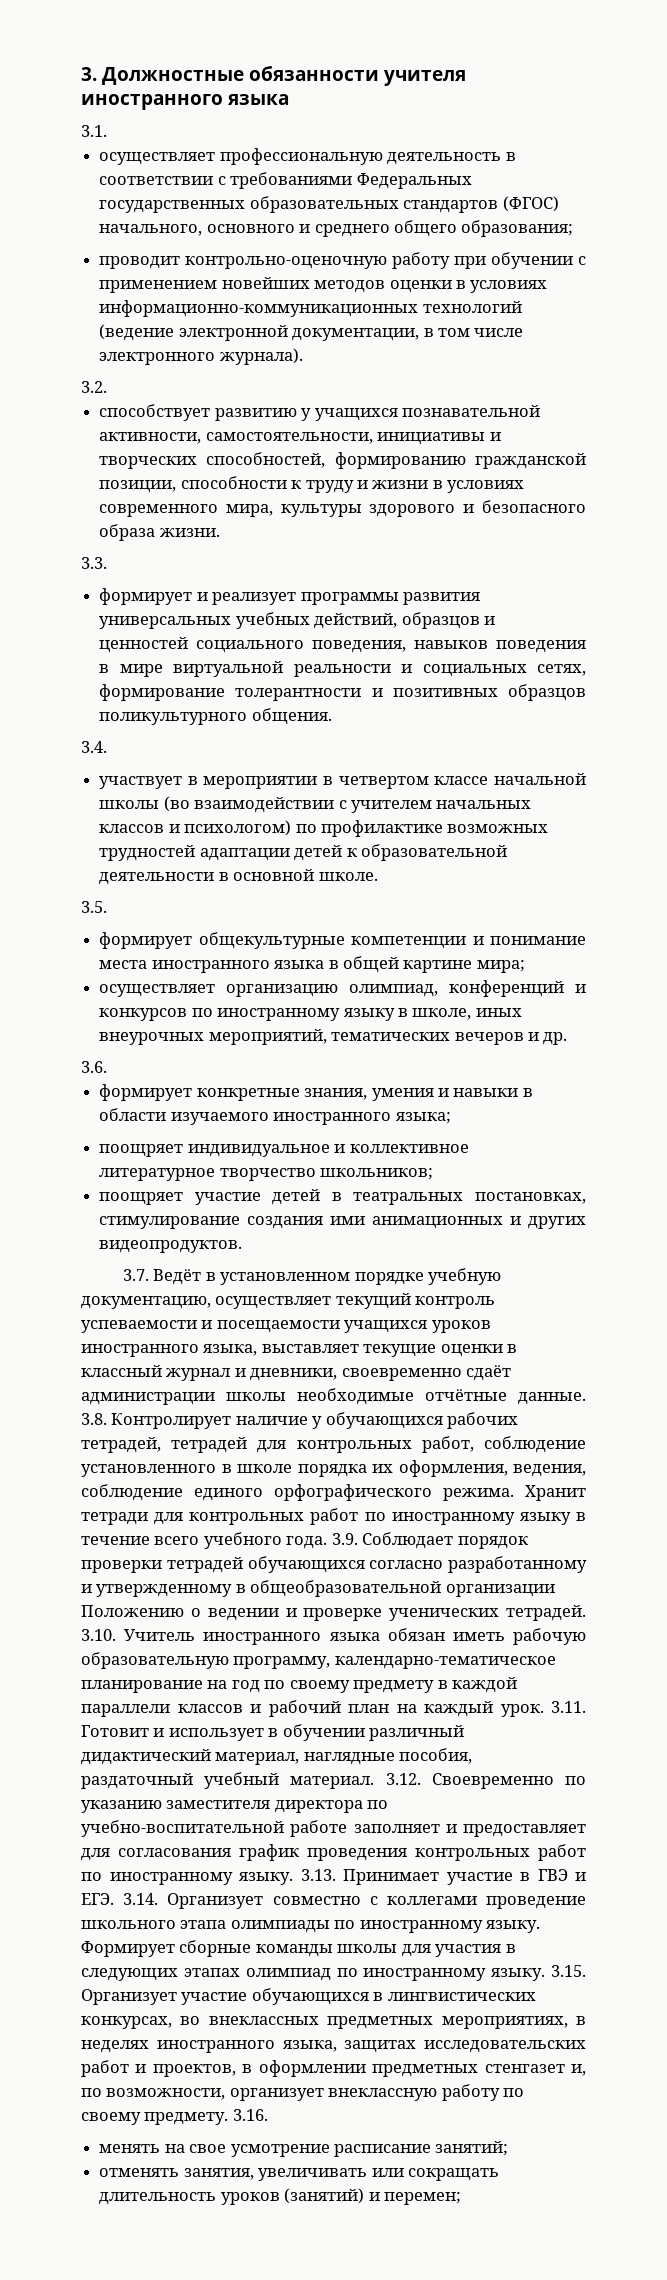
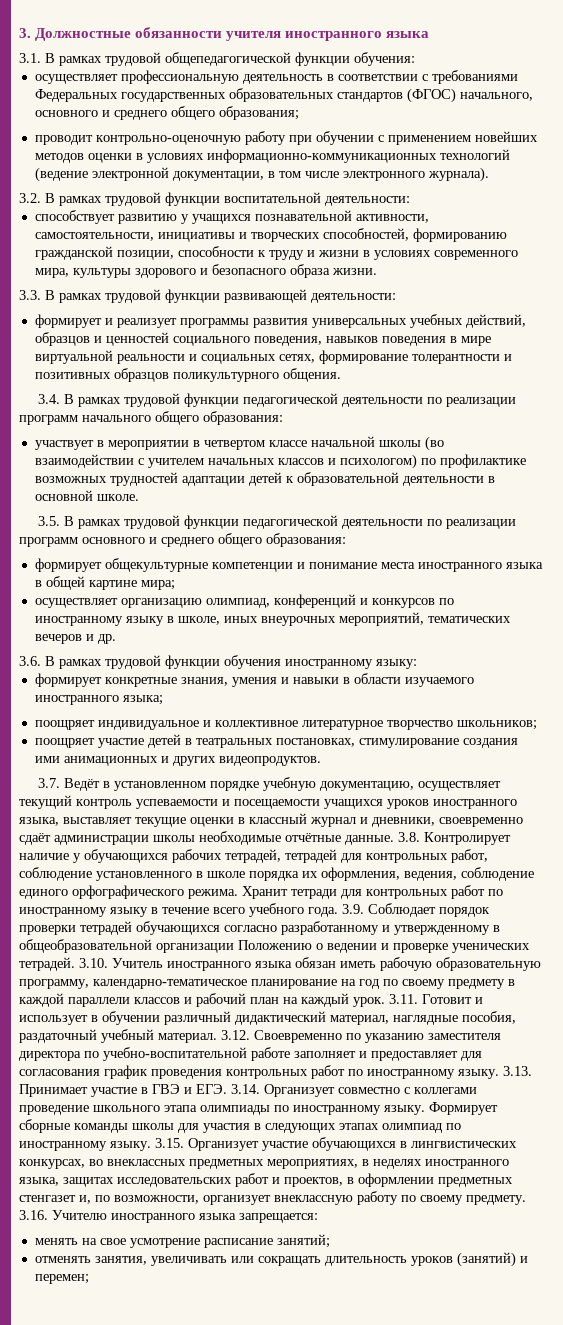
- 3.1.
+ 3.1. В рамках трудовой общепедагогической функции обучения:
- 3.2.
+ 3.2. В рамках трудовой функции воспитательной деятельности:
- 3.3.
+ 3.3. В рамках трудовой функции развивающей деятельности:
- 3.4.
+ 3.4. В рамках трудовой функции педагогической деятельности по реализации программ начального общего образования:
- 3.5.
+ 3.5. В рамках трудовой функции педагогической деятельности по реализации программ основного и среднего общего образования:
- 3.6.
+ 3.6. В рамках трудовой функции обучения иностранному языку:
- 3.16.
+ 3.16. Учителю иностранного языка запрещается:

